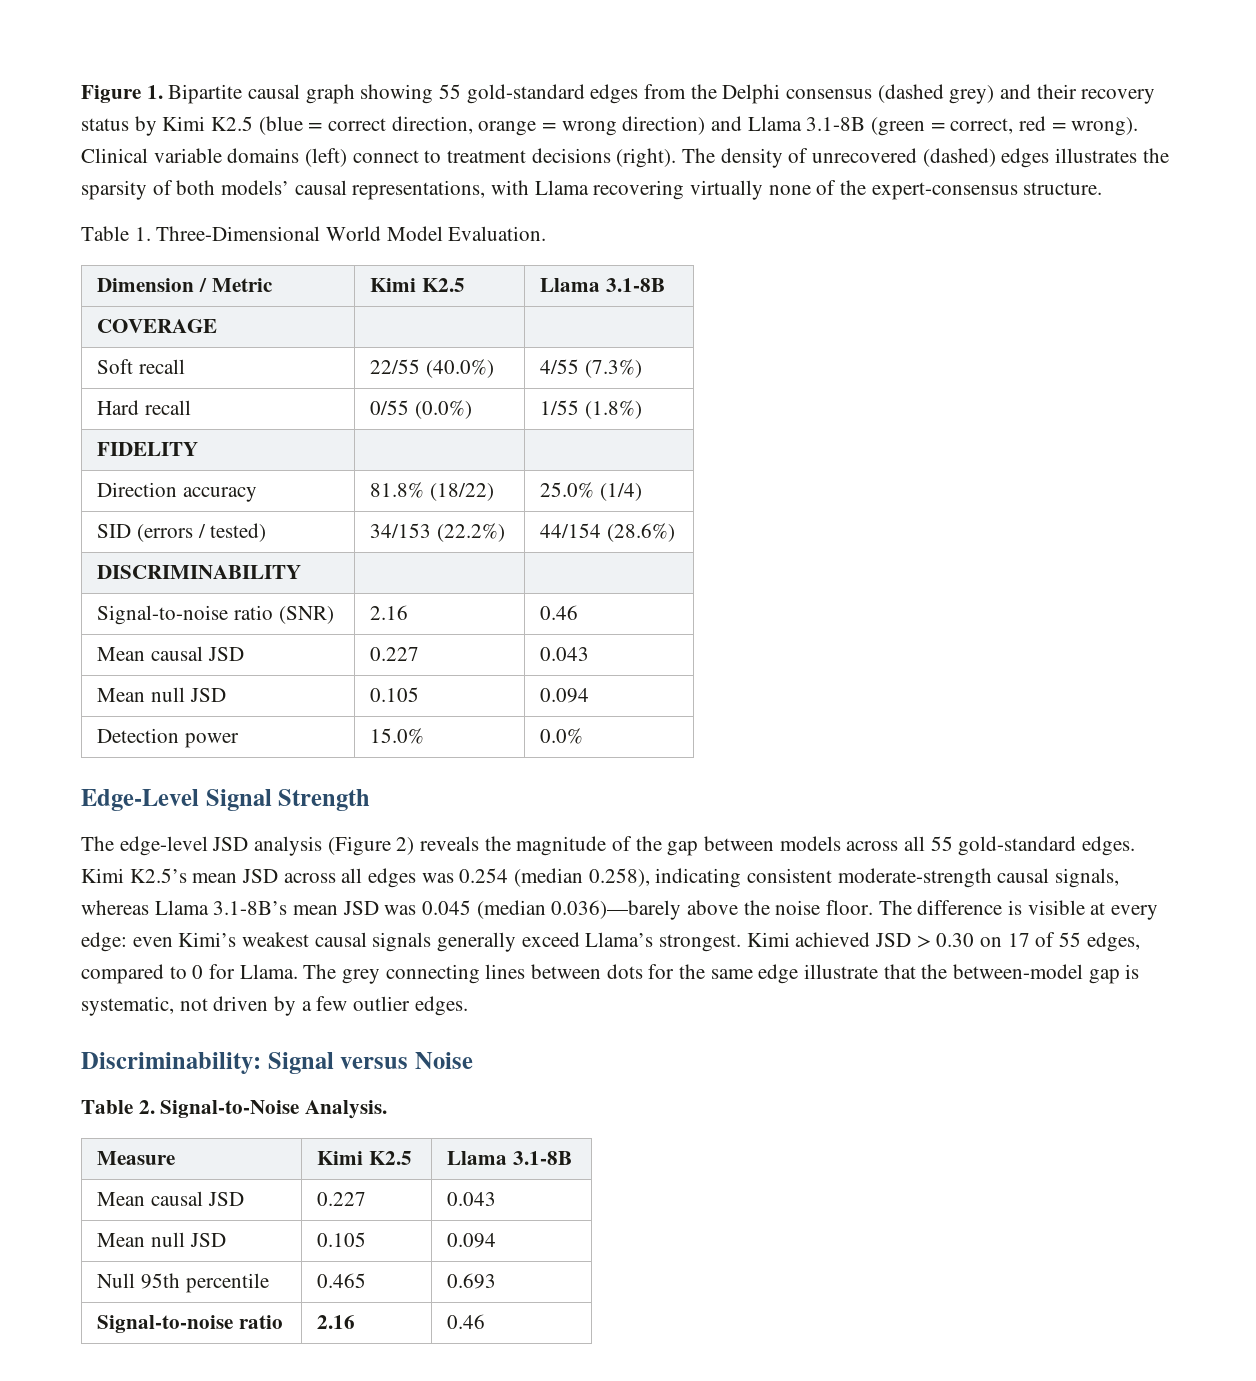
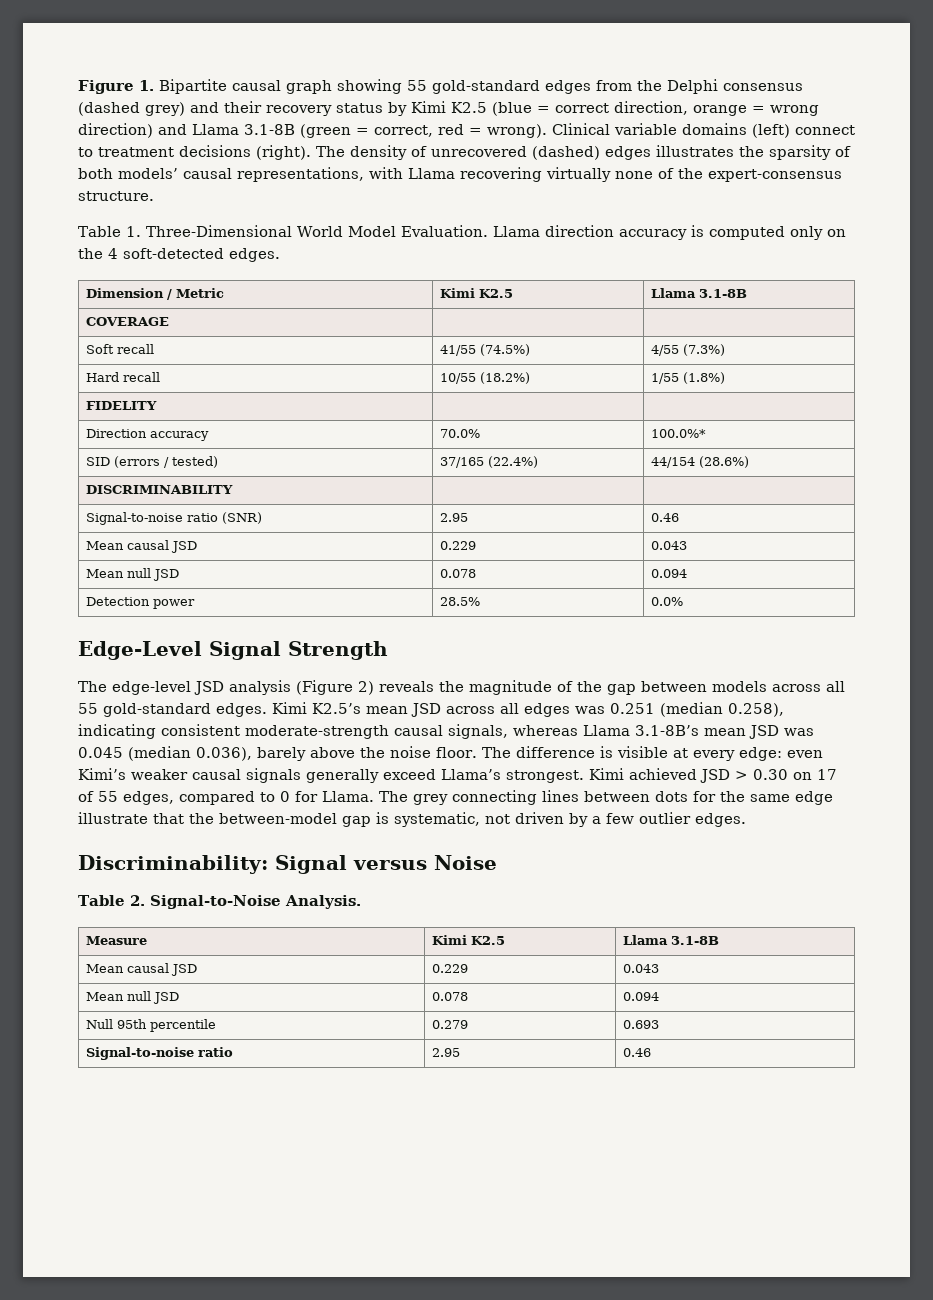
+ Llama direction accuracy is computed only on the 4 soft-detected edges.
- Soft recall | 22/55 (40.0%) | 4/55 (7.3%)
+ Soft recall | 41/55 (74.5%) | 4/55 (7.3%)
- Hard recall | 0/55 (0.0%) | 1/55 (1.8%)
+ Hard recall | 10/55 (18.2%) | 1/55 (1.8%)
- Direction accuracy | 81.8% (18/22) | 25.0% (1/4)
+ Direction accuracy | 70.0% | 100.0%*
- SID (errors / tested) | 34/153 (22.2%) | 44/154 (28.6%)
+ SID (errors / tested) | 37/165 (22.4%) | 44/154 (28.6%)
- Signal-to-noise ratio (SNR) | 2.16 | 0.46
- Mean causal JSD | 0.227 | 0.043
- Mean null JSD | 0.105 | 0.094
+ Signal-to-noise ratio (SNR) | 2.95 | 0.46
+ Mean causal JSD | 0.229 | 0.043
+ Mean null JSD | 0.078 | 0.094
- Detection power | 15.0% | 0.0%
+ Detection power | 28.5% | 0.0%
- Kimi K2.5’s mean JSD across all edges was 0.254 (median 0.258), indicating consistent moderate-strength causal signals, whereas Llama 3.1-8B’s mean JSD was 0.045 (median 0.036)—barely above the noise floor.
+ Kimi K2.5’s mean JSD across all edges was 0.251 (median 0.258), indicating consistent moderate-strength causal signals, whereas Llama 3.1-8B’s mean JSD was 0.045 (median 0.036), barely above the noise floor.
- The difference is visible at every edge: even Kimi’s weakest causal signals generally exceed Llama’s strongest.
+ The difference is visible at every edge: even Kimi’s weaker causal signals generally exceed Llama’s strongest.
  Measure | Kimi K2.5 | Llama 3.1-8B
- Mean causal JSD | 0.227 | 0.043
- Mean null JSD | 0.105 | 0.094
+ Mean causal JSD | 0.229 | 0.043
+ Mean null JSD | 0.078 | 0.094
- Null 95th percentile | 0.465 | 0.693
+ Null 95th percentile | 0.279 | 0.693
- Signal-to-noise ratio | 2.16 | 0.46
+ Signal-to-noise ratio | 2.95 | 0.46

